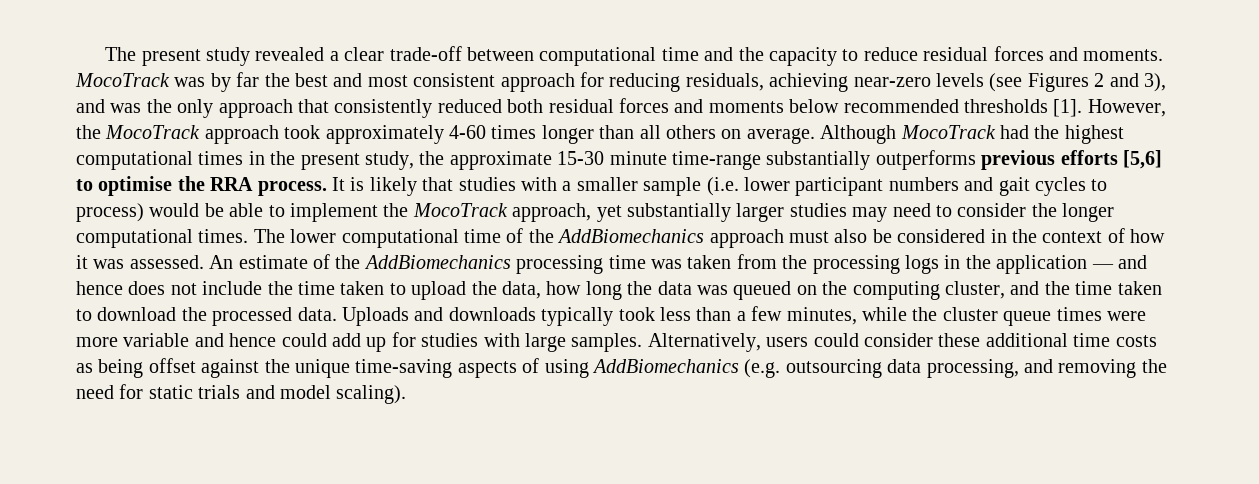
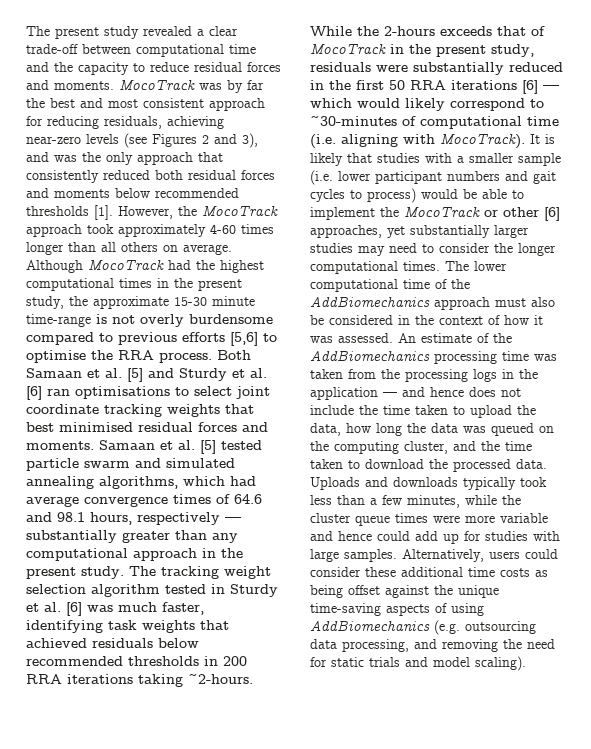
- Although MocoTrack had the highest computational times in the present study, the approximate 15-30 minute time-range substantially outperforms previous efforts [5,6] to optimise the RRA process.
+ Although MocoTrack had the highest computational times in the present study, the approximate 15-30 minute time-range is not overly burdensome compared to previous efforts [5,6] to optimise the RRA process.
+ Both Samaan et al. [5] and Sturdy et al. [6] ran optimisations to select joint coordinate tracking weights that best minimised residual forces and moments. Samaan et al. [5] tested particle swarm and simulated annealing algorithms, which had average convergence times of 64.6 and 98.1 hours, respectively — substantially greater than any computational approach in the present study. The tracking weight selection algorithm tested in Sturdy et al. [6] was much faster, identifying task weights that achieved residuals below recommended thresholds in 200 RRA iterations taking ~2-hours. While the 2-hours exceeds that of MocoTrack in the present study, residuals were substantially reduced in the first 50 RRA iterations [6] — which would likely correspond to ~30-minutes of computational time (i.e. aligning with MocoTrack).
- It is likely that studies with a smaller sample (i.e. lower participant numbers and gait cycles to process) would be able to implement the MocoTrack approach, yet substantially larger studies may need to consider the longer computational times.
+ It is likely that studies with a smaller sample (i.e. lower participant numbers and gait cycles to process) would be able to implement the MocoTrack or other [6] approaches, yet substantially larger studies may need to consider the longer computational times.

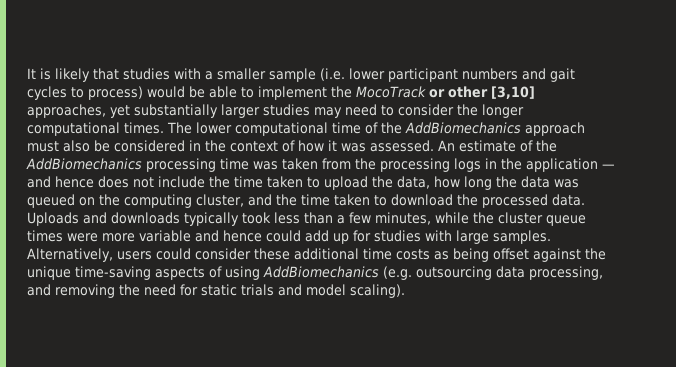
- The present study revealed a clear trade-off between computational time and the capacity to reduce residual forces and moments. MocoTrack was by far the best and most consistent approach for reducing residuals, achieving near-zero levels (see Figures 2 and 3), and was the only approach that consistently reduced both residual forces and moments below recommended thresholds [1]. However, the MocoTrack approach took approximately 4-60 times longer than all others on average. Although MocoTrack had the highest computational times in the present study, the approximate 15-30 minute time-range is not overly burdensome compared to previous efforts [5,6] to optimise the RRA process. Both Samaan et al. [5] and Sturdy et al. [6] ran optimisations to select joint coordinate tracking weights that best minimised residual forces and moments. Samaan et al. [5] tested particle swarm and simulated annealing algorithms, which had average convergence times of 64.6 and 98.1 hours, respectively — substantially greater than any computational approach in the present study. The tracking weight selection algorithm tested in Sturdy et al. [6] was much faster, identifying task weights that achieved residuals below recommended thresholds in 200 RRA iterations taking ~2-hours. While the 2-hours exceeds that of MocoTrack in the present study, residuals were substantially reduced in the first 50 RRA iterations [6] — which would likely correspond to ~30-minutes of computational time (i.e. aligning with MocoTrack). It is likely that studies with a smaller sample (i.e. lower participant numbers and gait cycles to process) would be able to implement the MocoTrack or other [6] approaches, yet substantially larger studies may need to consider the longer computational times.
+ It is likely that studies with a smaller sample (i.e. lower participant numbers and gait cycles to process) would be able to implement the MocoTrack or other [3,10] approaches, yet substantially larger studies may need to consider the longer computational times.

